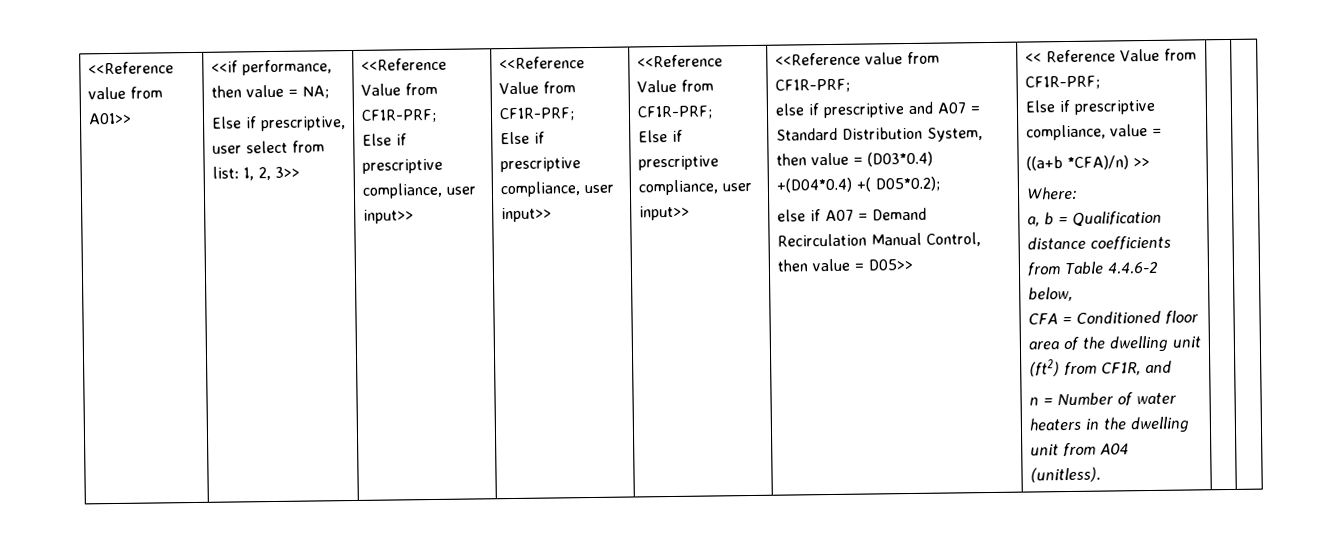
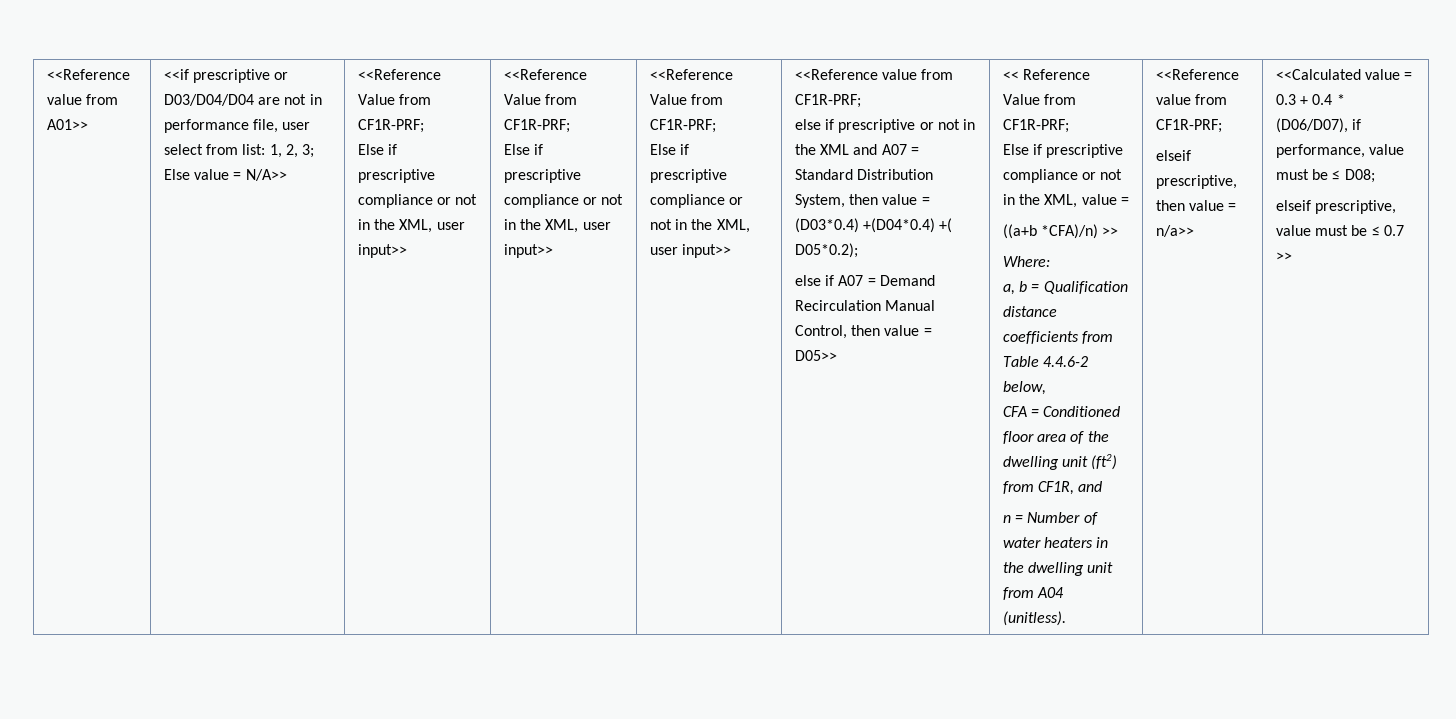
- <<if performance, then value = NA;
- Else if prescriptive, user select from list: 1, 2, 3>> | <<Reference Value from CF1R-PRF;
- Else if prescriptive compliance, user input>> | <<Reference Value from CF1R-PRF;
- Else if prescriptive compliance, user input>> | <<Reference Value from CF1R-PRF;
- Else if prescriptive compliance, user input>>
+ <<if prescriptive or D03/D04/D04 are not in performance file, user select from list: 1, 2, 3; Else value = N/A>> | <<Reference Value from CF1R-PRF;
+ Else if prescriptive compliance or not in the XML, user input>> | <<Reference Value from CF1R-PRF;
+ Else if prescriptive compliance or not in the XML, user input>> | <<Reference Value from CF1R-PRF;
+ Else if prescriptive compliance or not in the XML, user input>>
- else if prescriptive and A07 = Standard Distribution System, then value = (D03*0.4) +(D04*0.4) +( D05*0.2);
+ else if prescriptive or not in the XML and A07 = Standard Distribution System, then value = (D03*0.4) +(D04*0.4) +( D05*0.2);
- Else if prescriptive compliance, value =
+ Else if prescriptive compliance or not in the XML, value =
- n = Number of water heaters in the dwelling unit from A04 (unitless).
+ n = Number of water heaters in the dwelling unit from A04 (unitless). | <<Reference value from CF1R-PRF;
+ elseif prescriptive, then value = n/a>> | <<Calculated value = 0.3 + 0.4 * (D06/D07), if performance, value must be ≤ D08;
+ elseif prescriptive, value must be ≤ 0.7 >>

